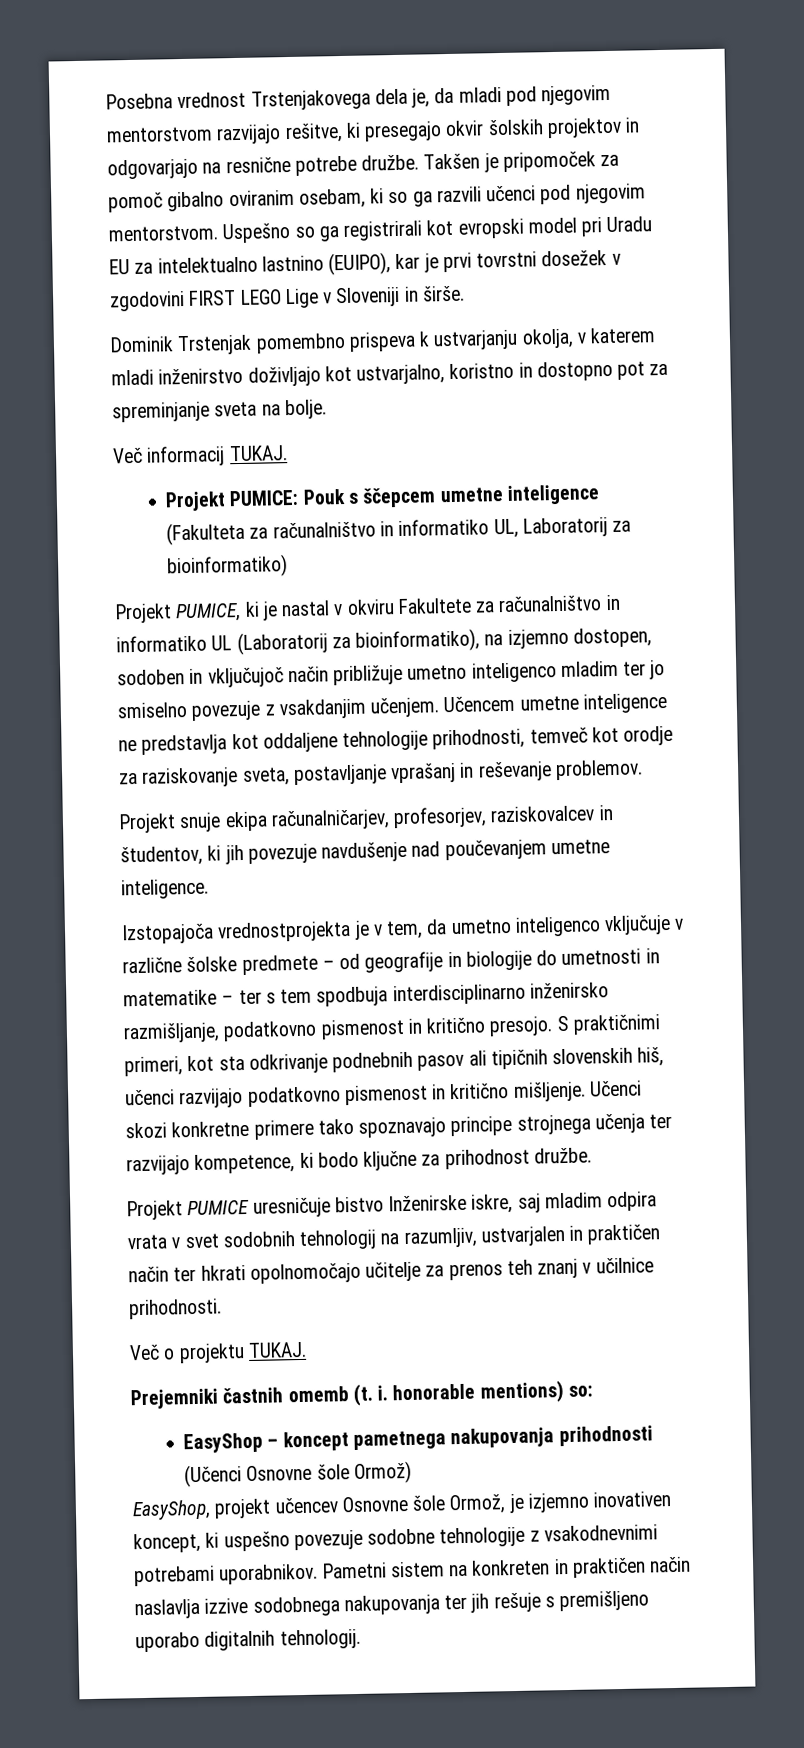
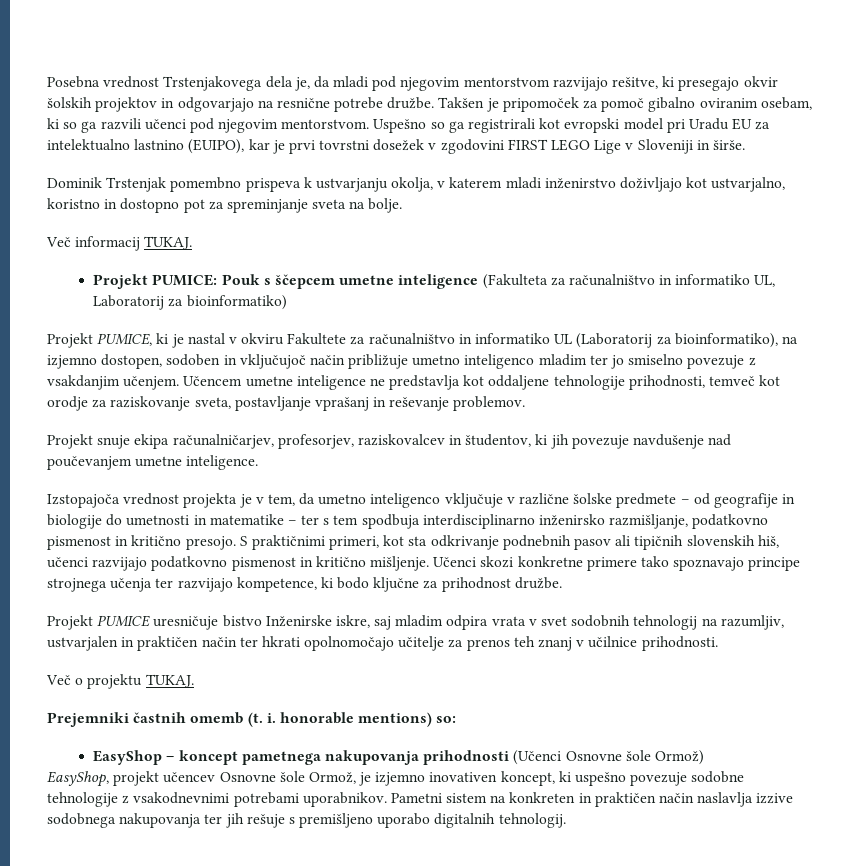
- Izstopajoča vrednostprojekta je v tem, da umetno inteligenco vključuje v različne šolske predmete – od geografije in biologije do umetnosti in matematike – ter s tem spodbuja interdisciplinarno inženirsko razmišljanje, podatkovno pismenost in kritično presojo.
+ Izstopajoča vrednost projekta je v tem, da umetno inteligenco vključuje v različne šolske predmete – od geografije in biologije do umetnosti in matematike – ter s tem spodbuja interdisciplinarno inženirsko razmišljanje, podatkovno pismenost in kritično presojo.

